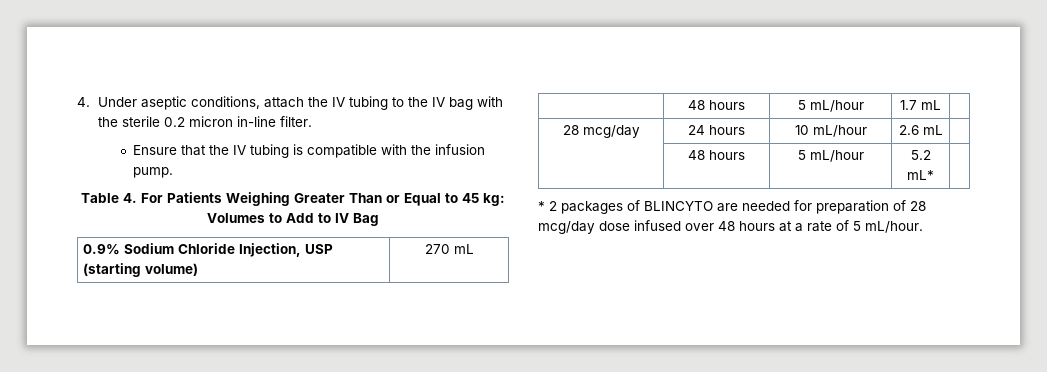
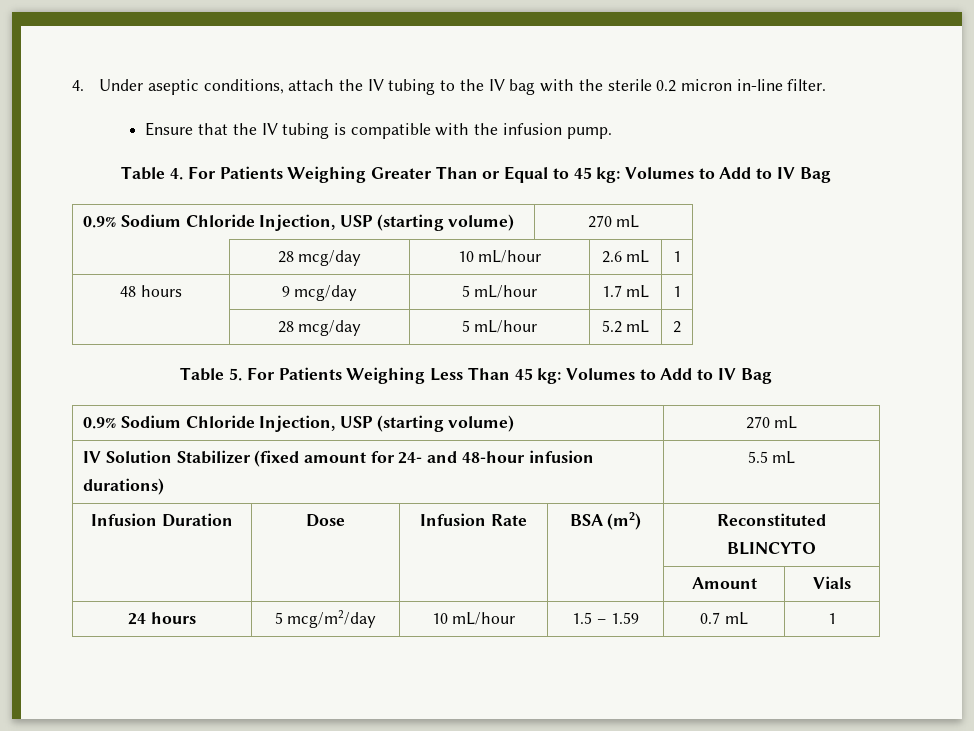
- | 48 hours | 5 mL/hour | 1.7 mL |
- 28 mcg/day | 24 hours | 10 mL/hour | 2.6 mL |
- | 48 hours | 5 mL/hour | 5.2 mL* |
- * 2 packages of BLINCYTO are needed for preparation of 28 mcg/day dose infused over 48 hours at a rate of 5 mL/hour.
+ | 28 mcg/day | 10 mL/hour | 2.6 mL | 1
+ 48 hours | 9 mcg/day | 5 mL/hour | 1.7 mL | 1
+ | 28 mcg/day | 5 mL/hour | 5.2 mL | 2
+ Table 5. For Patients Weighing Less Than 45 kg: Volumes to Add to IV Bag
+ 0.9% Sodium Chloride Injection, USP (starting volume) | 270 mL
+ IV Solution Stabilizer (fixed amount for 24- and 48-hour infusion durations) | 5.5 mL
+ Infusion Duration | Dose | Infusion Rate | BSA (m2) | Reconstituted BLINCYTO
+ | | | | Amount | Vials
+ 24 hours | 5 mcg/m2/day | 10 mL/hour | 1.5 – 1.59 | 0.7 mL | 1

